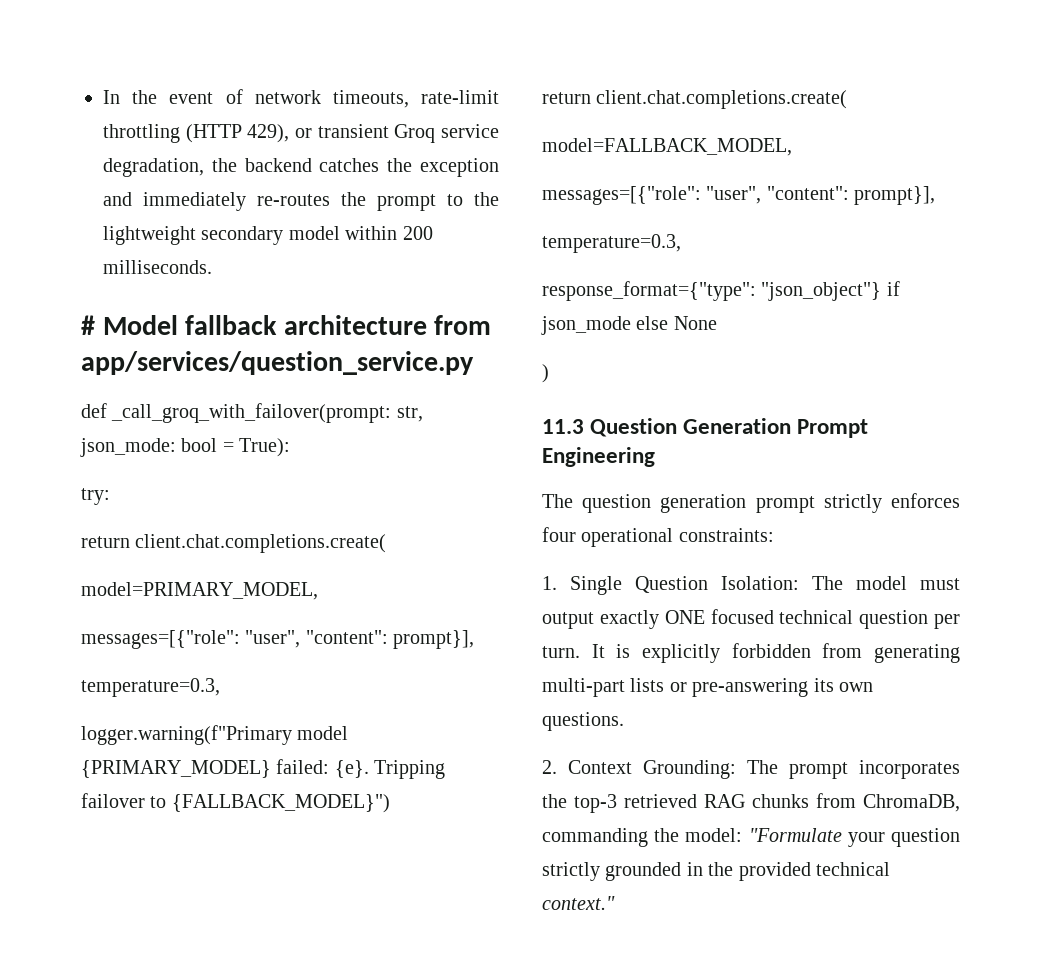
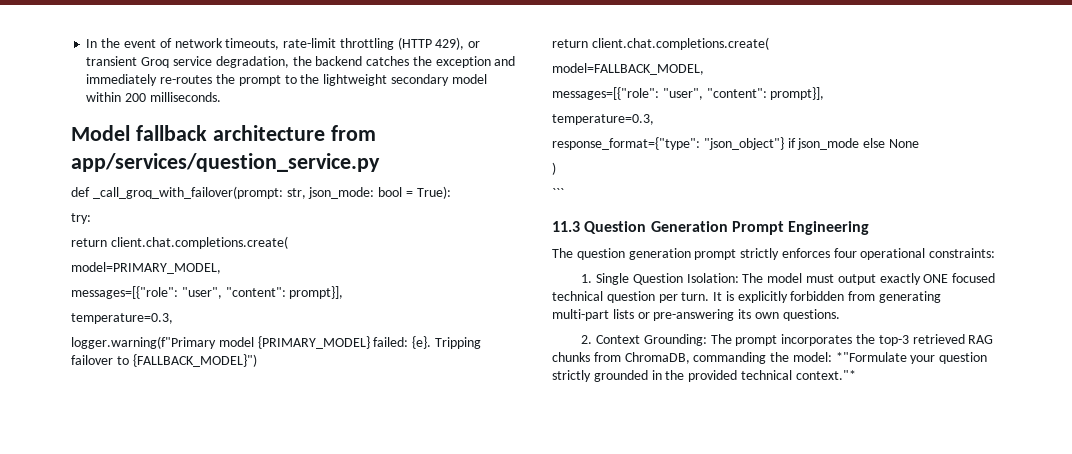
- # Model fallback architecture from app/services/question_service.py
+ Model fallback architecture from app/services/question_service.py
+ ```
- 2. Context Grounding: The prompt incorporates the top-3 retrieved RAG chunks from ChromaDB, commanding the model: "Formulate your question strictly grounded in the provided technical context."
+ 2. Context Grounding: The prompt incorporates the top-3 retrieved RAG chunks from ChromaDB, commanding the model: *"Formulate your question strictly grounded in the provided technical context."*

